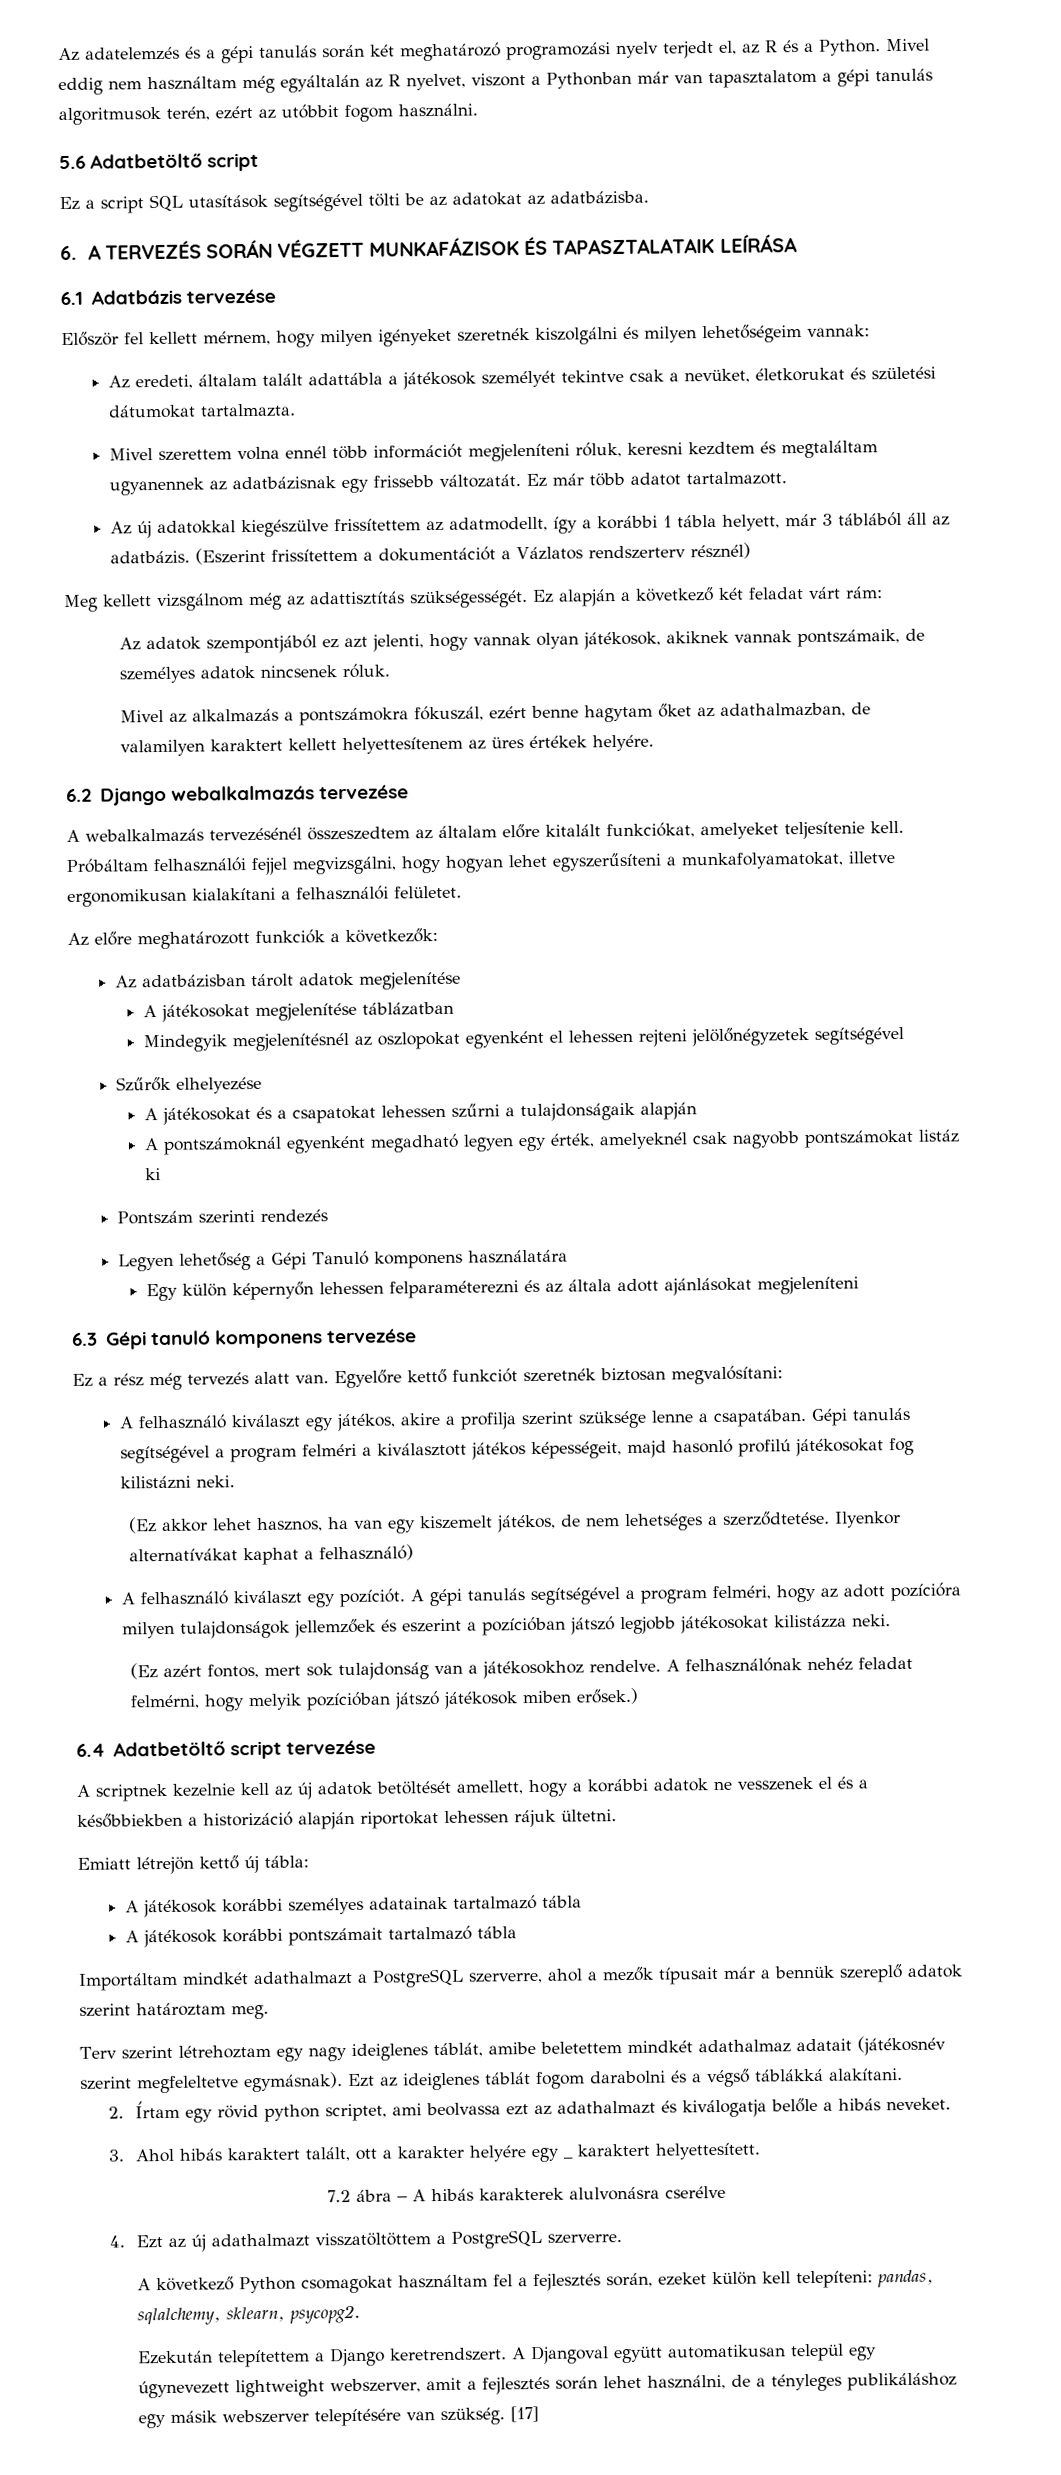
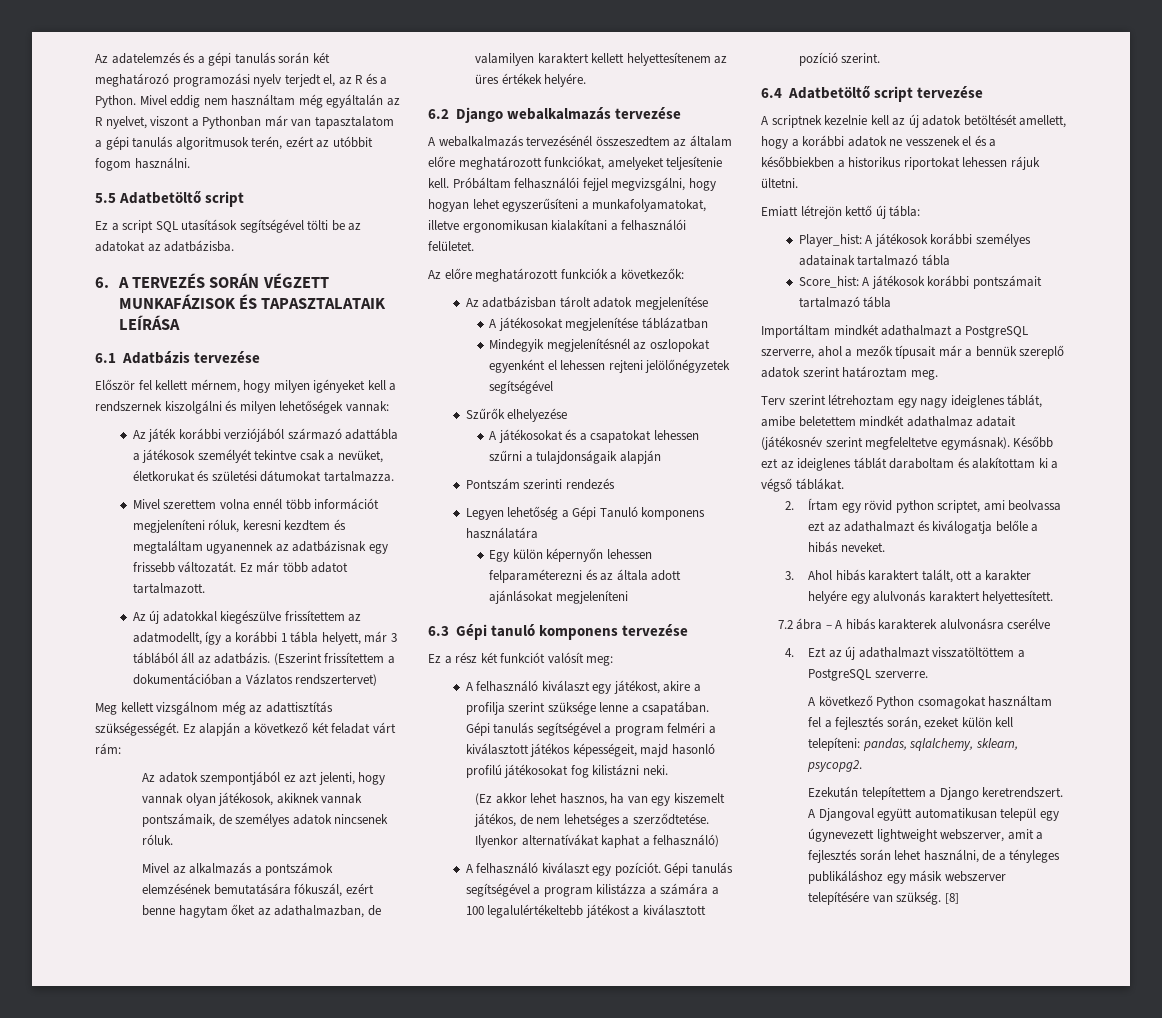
- 5.6 Adatbetöltő script
+ 5.5 Adatbetöltő script
- Először fel kellett mérnem, hogy milyen igényeket szeretnék kiszolgálni és milyen lehetőségeim vannak:
+ Először fel kellett mérnem, hogy milyen igényeket kell a rendszernek kiszolgálni és milyen lehetőségek vannak:
- Az eredeti, általam talált adattábla a játékosok személyét tekintve csak a nevüket, életkorukat és születési dátumokat tartalmazta.
+ Az játék korábbi verziójából származó adattábla a játékosok személyét tekintve csak a nevüket, életkorukat és születési dátumokat tartalmazza.
- (Eszerint frissítettem a dokumentációt a Vázlatos rendszerterv résznél)
+ (Eszerint frissítettem a dokumentációban a Vázlatos rendszertervet)
- Mivel az alkalmazás a pontszámokra fókuszál, ezért benne hagytam őket az adathalmazban, de valamilyen karaktert kellett helyettesítenem az üres értékek helyére.
+ Mivel az alkalmazás a pontszámok elemzésének bemutatására fókuszál, ezért benne hagytam őket az adathalmazban, de valamilyen karaktert kellett helyettesítenem az üres értékek helyére.
- A webalkalmazás tervezésénél összeszedtem az általam előre kitalált funkciókat, amelyeket teljesítenie kell.
+ A webalkalmazás tervezésénél összeszedtem az általam előre meghatározott funkciókat, amelyeket teljesítenie kell.
- A pontszámoknál egyenként megadható legyen egy érték, amelyeknél csak nagyobb pontszámokat listáz ki
- Ez a rész még tervezés alatt van. Egyelőre kettő funkciót szeretnék biztosan megvalósítani:
- A felhasználó kiválaszt egy játékos, akire a profilja szerint szüksége lenne a csapatában.
+ Ez a rész két funkciót valósít meg:
+ A felhasználó kiválaszt egy játékost, akire a profilja szerint szüksége lenne a csapatában.
- A gépi tanulás segítségével a program felméri, hogy az adott pozícióra milyen tulajdonságok jellemzőek és eszerint a pozícióban játszó legjobb játékosokat kilistázza neki.
- (Ez azért fontos, mert sok tulajdonság van a játékosokhoz rendelve. A felhasználónak nehéz feladat felmérni, hogy melyik pozícióban játszó játékosok miben erősek.)
+ Gépi tanulás segítségével a program kilistázza a számára a 100 legalulértékeltebb játékost a kiválasztott pozíció szerint.
- A scriptnek kezelnie kell az új adatok betöltését amellett, hogy a korábbi adatok ne vesszenek el és a későbbiekben a historizáció alapján riportokat lehessen rájuk ültetni.
+ A scriptnek kezelnie kell az új adatok betöltését amellett, hogy a korábbi adatok ne vesszenek el és a későbbiekben a historikus riportokat lehessen rájuk ültetni.
- A játékosok korábbi személyes adatainak tartalmazó tábla
+ Player_hist: A játékosok korábbi személyes adatainak tartalmazó tábla
- A játékosok korábbi pontszámait tartalmazó tábla
+ Score_hist: A játékosok korábbi pontszámait tartalmazó tábla
- Ezt az ideiglenes táblát fogom darabolni és a végső táblákká alakítani.
+ Később ezt az ideiglenes táblát daraboltam és alakítottam ki a végső táblákat.
- 3. Ahol hibás karaktert talált, ott a karakter helyére egy _ karaktert helyettesített.
+ 3. Ahol hibás karaktert talált, ott a karakter helyére egy alulvonás karaktert helyettesített.
- [17]
+ [8]

